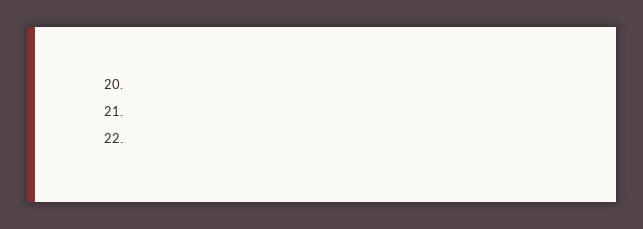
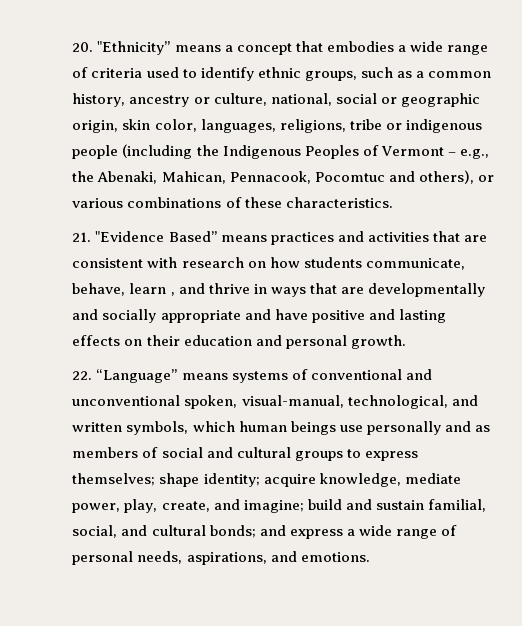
- 20.
- 21.
- 22.
+ 20. "Ethnicity” means a concept that embodies a wide range of criteria used to identify ethnic groups, such as a common history, ancestry or culture, national, social or geographic origin, skin color, languages, religions, tribe or indigenous people (including the Indigenous Peoples of Vermont – e.g., the Abenaki, Mahican, Pennacook, Pocomtuc and others), or various combinations of these characteristics.
+ 21. "Evidence Based” means practices and activities that are consistent with research on how students communicate, behave, learn , and thrive in ways that are developmentally and socially appropriate and have positive and lasting effects on their education and personal growth.
+ 22. “Language” means systems of conventional and unconventional spoken, visual-manual, technological, and written symbols, which human beings use personally and as members of social and cultural groups to express themselves; shape identity; acquire knowledge, mediate power, play, create, and imagine; build and sustain familial, social, and cultural bonds; and express a wide range of personal needs, aspirations, and emotions.

